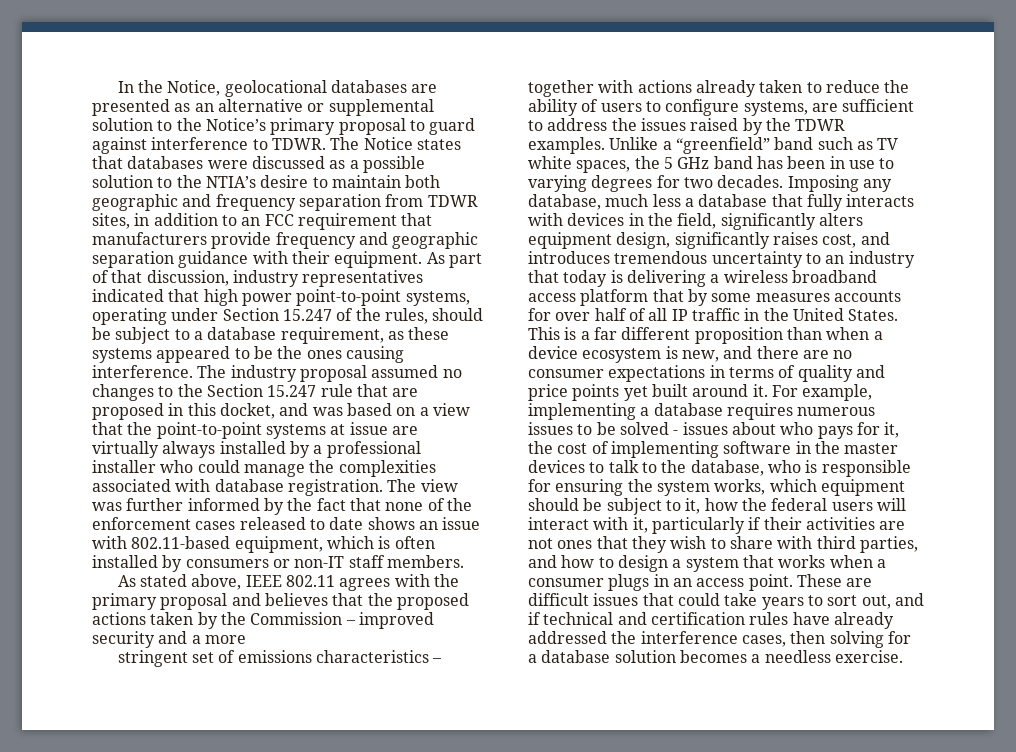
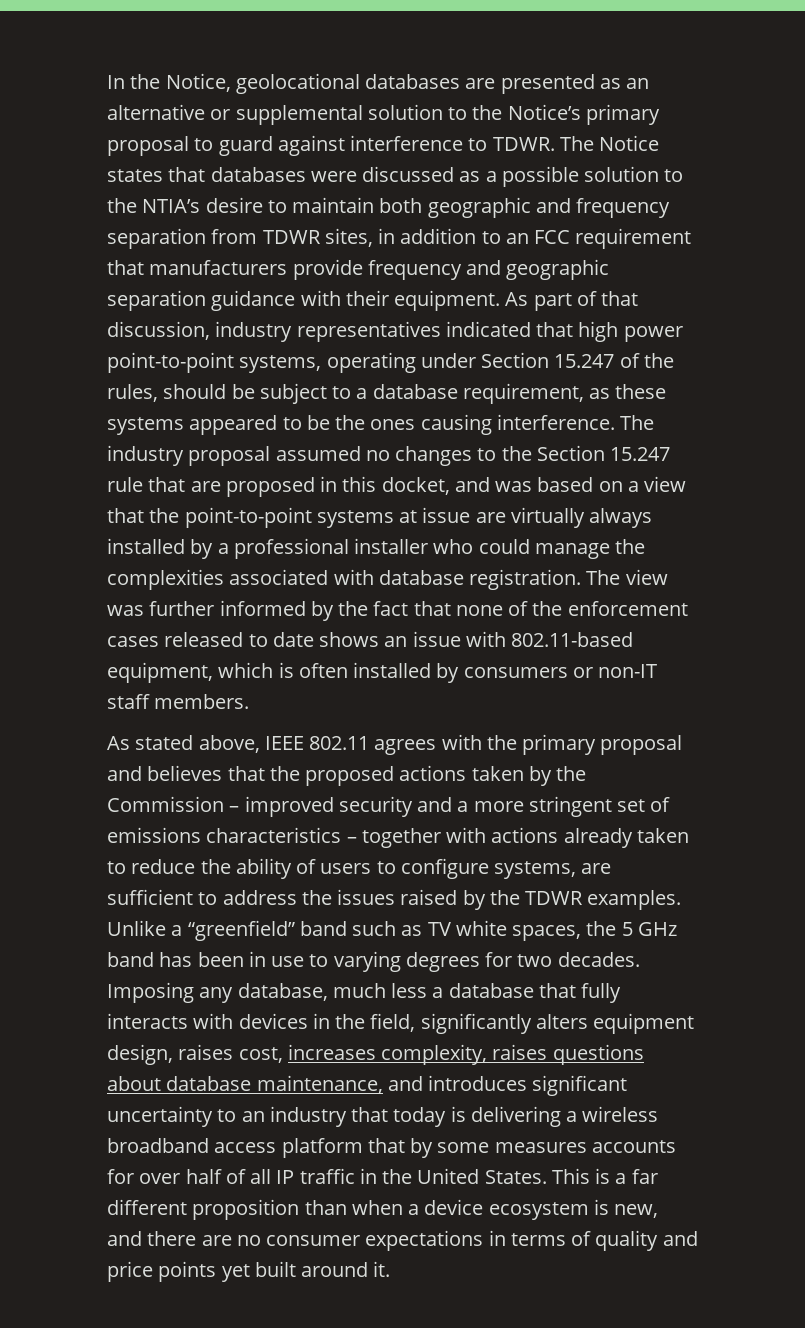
- As stated above, IEEE 802.11 agrees with the primary proposal and believes that the proposed actions taken by the Commission – improved security and a more
- stringent set of emissions characteristics – together with actions already taken to reduce the ability of users to configure systems, are sufficient to address the issues raised by the TDWR examples.
+ As stated above, IEEE 802.11 agrees with the primary proposal and believes that the proposed actions taken by the Commission – improved security and a more stringent set of emissions characteristics – together with actions already taken to reduce the ability of users to configure systems, are sufficient to address the issues raised by the TDWR examples.
- Imposing any database, much less a database that fully interacts with devices in the field, significantly alters equipment design, significantly raises cost, and introduces tremendous uncertainty to an industry that today is delivering a wireless broadband access platform that by some measures accounts for over half of all IP traffic in the United States.
+ Imposing any database, much less a database that fully interacts with devices in the field, significantly alters equipment design, raises cost, increases complexity, raises questions about database maintenance, and introduces significant uncertainty to an industry that today is delivering a wireless broadband access platform that by some measures accounts for over half of all IP traffic in the United States.
- For example, implementing a database requires numerous issues to be solved - issues about who pays for it, the cost of implementing software in the master devices to talk to the database, who is responsible for ensuring the system works, which equipment should be subject to it, how the federal users will interact with it, particularly if their activities are not ones that they wish to share with third parties, and how to design a system that works when a consumer plugs in an access point. These are difficult issues that could take years to sort out, and if technical and certification rules have already addressed the interference cases, then solving for a database solution becomes a needless exercise.

